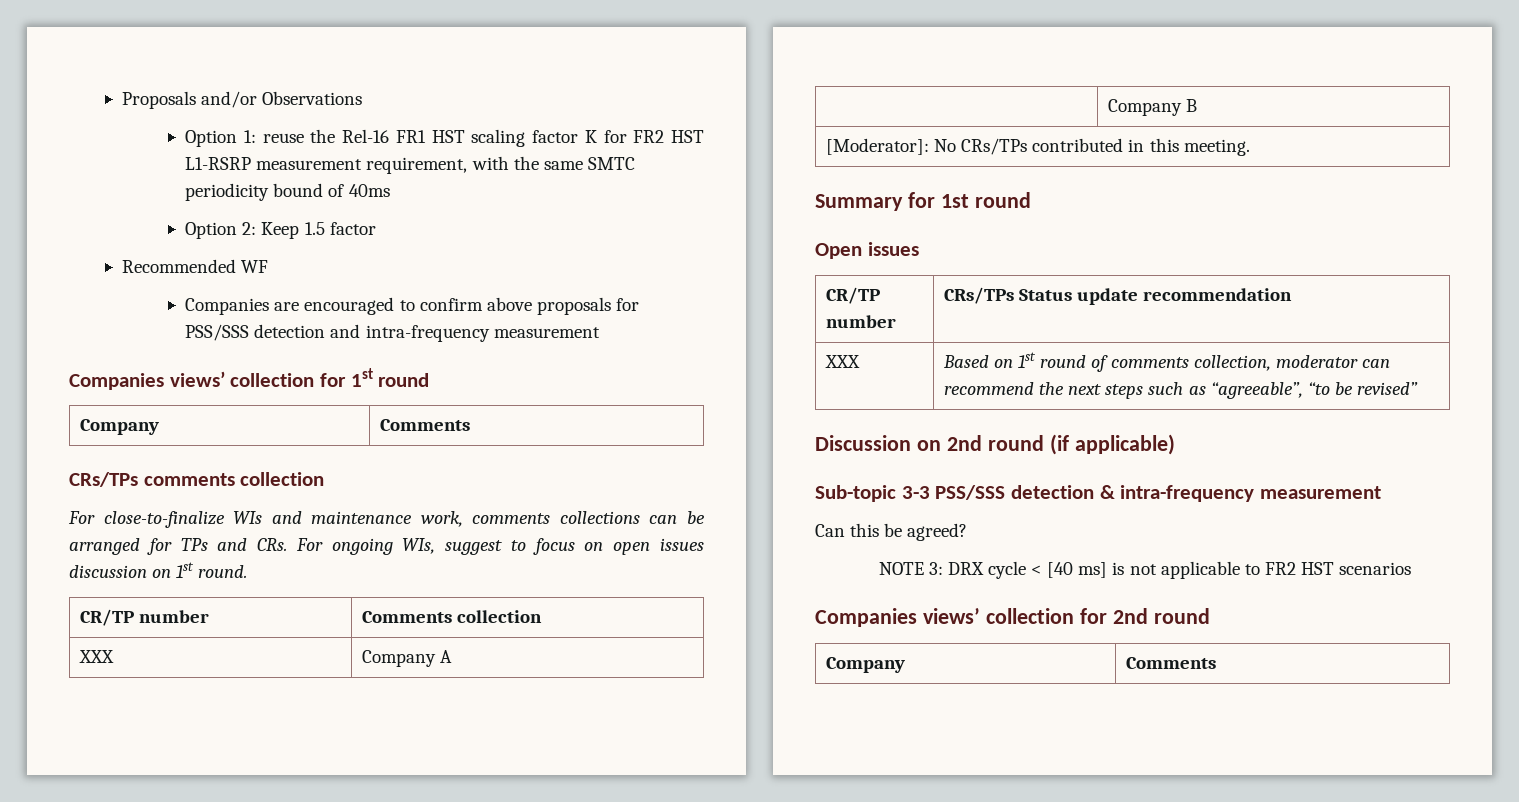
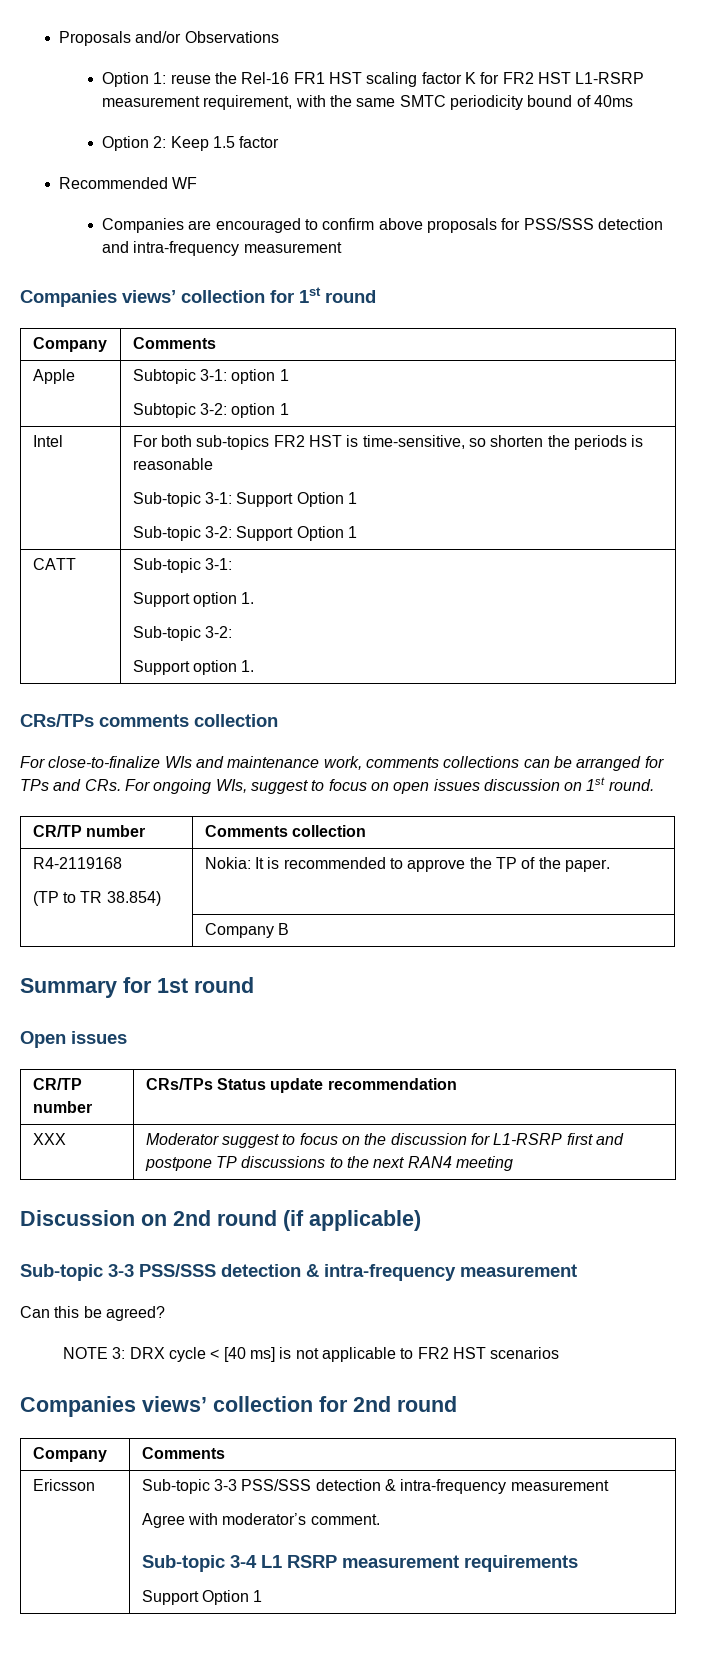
+ Apple | Subtopic 3-1: option 1
+ Subtopic 3-2: option 1
+ Intel | For both sub-topics FR2 HST is time-sensitive, so shorten the periods is reasonable
+ Sub-topic 3-1: Support Option 1
+ Sub-topic 3-2: Support Option 1
+ CATT | Sub-topic 3-1:
+ Support option 1.
+ Sub-topic 3-2:
+ Support option 1.
- XXX | Company A
+ R4-2119168
+ (TP to TR 38.854) | Nokia: It is recommended to approve the TP of the paper.
  | Company B
- [Moderator]: No CRs/TPs contributed in this meeting.
- XXX | Based on 1st round of comments collection, moderator can recommend the next steps such as “agreeable”, “to be revised”
+ XXX | Moderator suggest to focus on the discussion for L1-RSRP first and postpone TP discussions to the next RAN4 meeting
+ Ericsson | Sub-topic 3-3 PSS/SSS detection & intra-frequency measurement
+ Agree with moderator’s comment.
+ Sub-topic 3-4 L1 RSRP measurement requirements
+ Support Option 1

